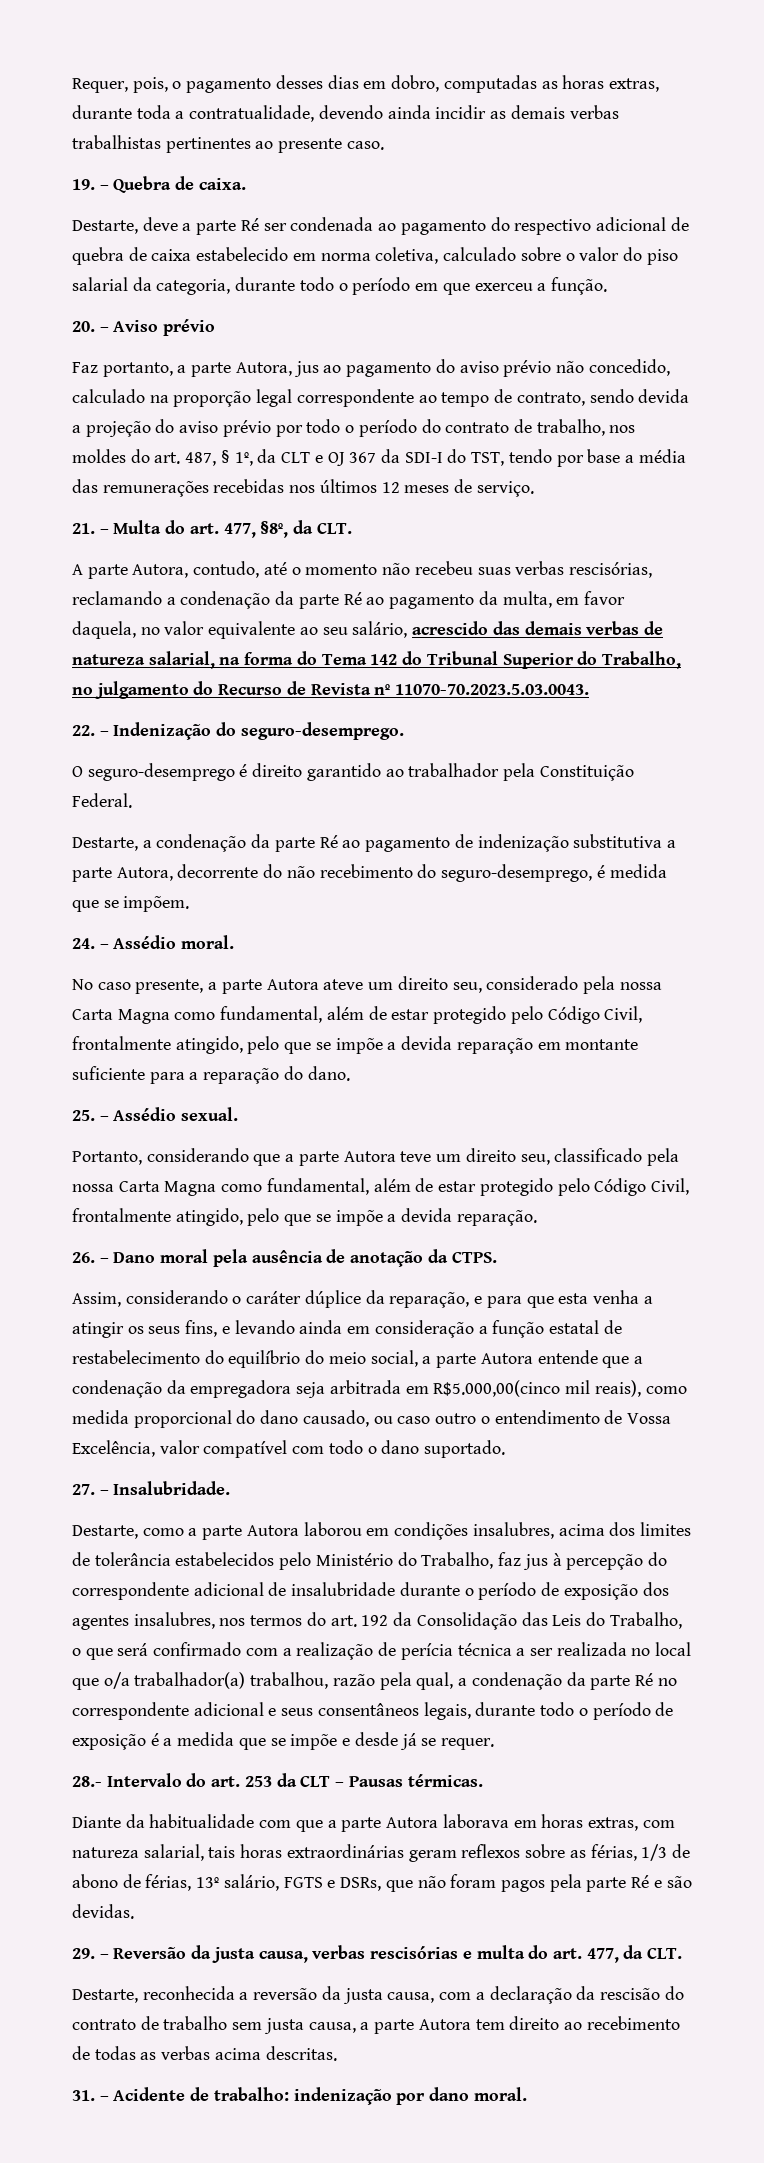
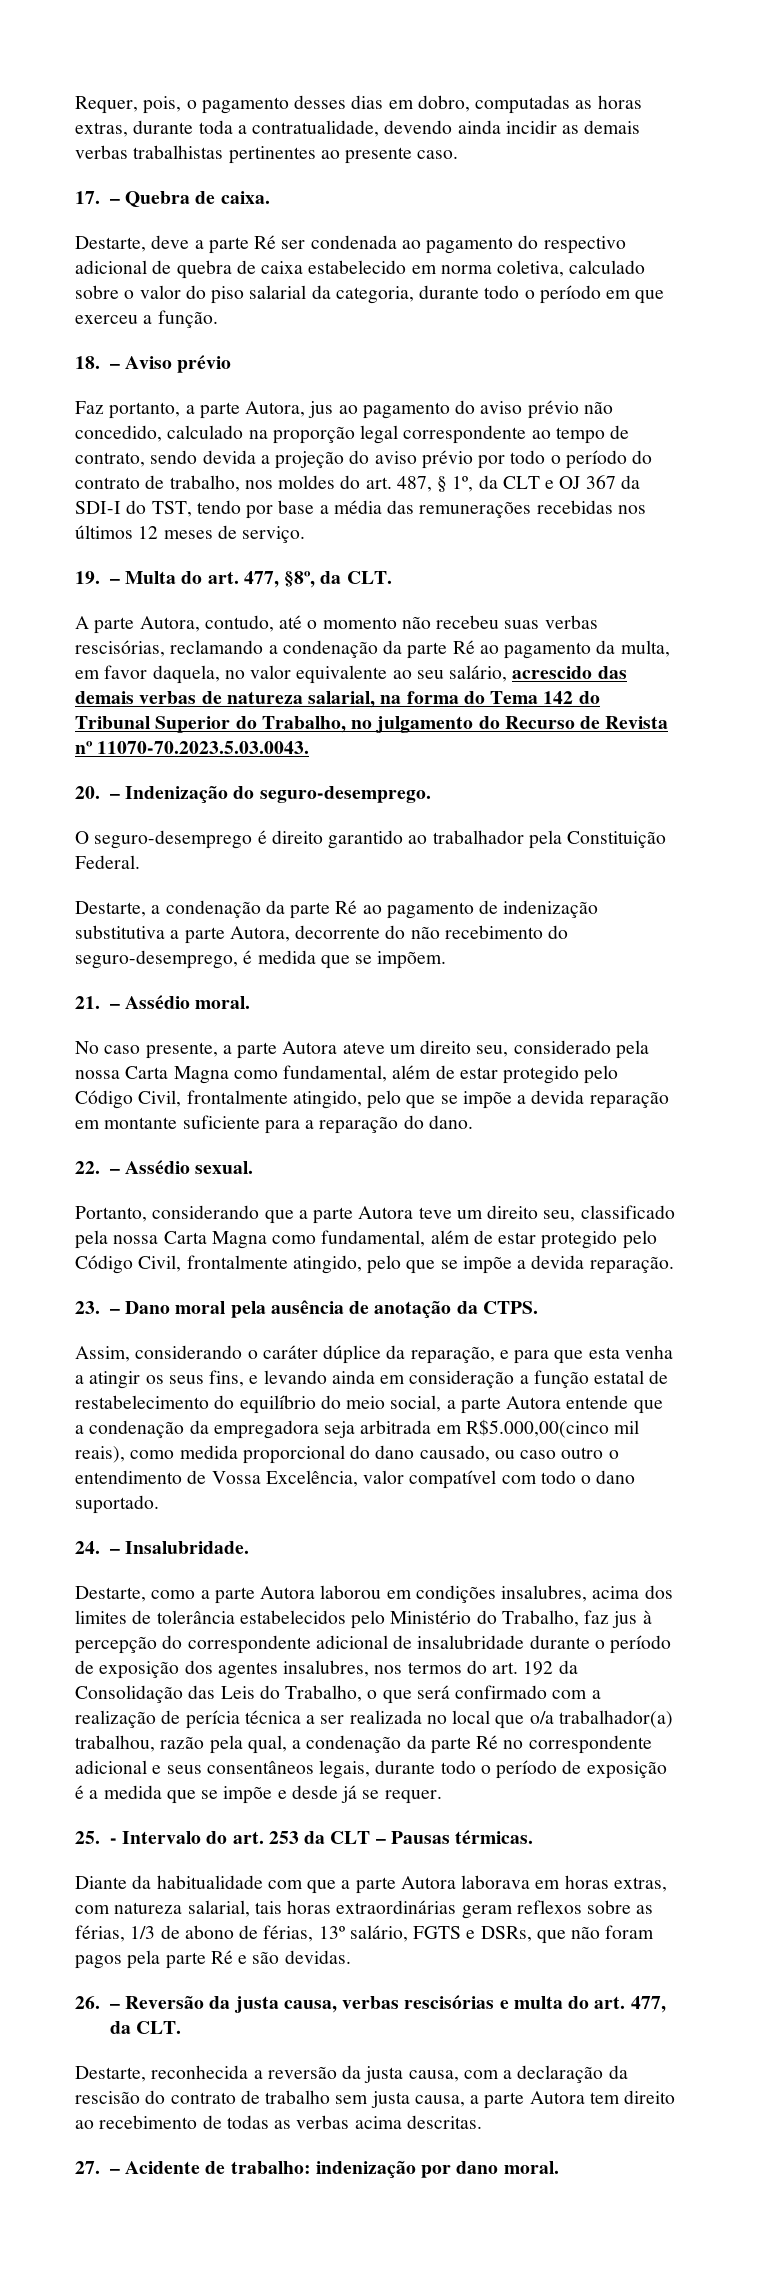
- 19. – Quebra de caixa.
+ 17. – Quebra de caixa.
- 20. – Aviso prévio
+ 18. – Aviso prévio
- 21. – Multa do art. 477, §8º, da CLT.
+ 19. – Multa do art. 477, §8º, da CLT.
- 22. – Indenização do seguro-desemprego.
+ 20. – Indenização do seguro-desemprego.
- 24. – Assédio moral.
+ 21. – Assédio moral.
- 25. – Assédio sexual.
+ 22. – Assédio sexual.
- 26. – Dano moral pela ausência de anotação da CTPS.
+ 23. – Dano moral pela ausência de anotação da CTPS.
- 27. – Insalubridade.
+ 24. – Insalubridade.
- 28.- Intervalo do art. 253 da CLT – Pausas térmicas.
+ 25. - Intervalo do art. 253 da CLT – Pausas térmicas.
- 29. – Reversão da justa causa, verbas rescisórias e multa do art. 477, da CLT.
+ 26. – Reversão da justa causa, verbas rescisórias e multa do art. 477, da CLT.
- 31. – Acidente de trabalho: indenização por dano moral.
+ 27. – Acidente de trabalho: indenização por dano moral.

